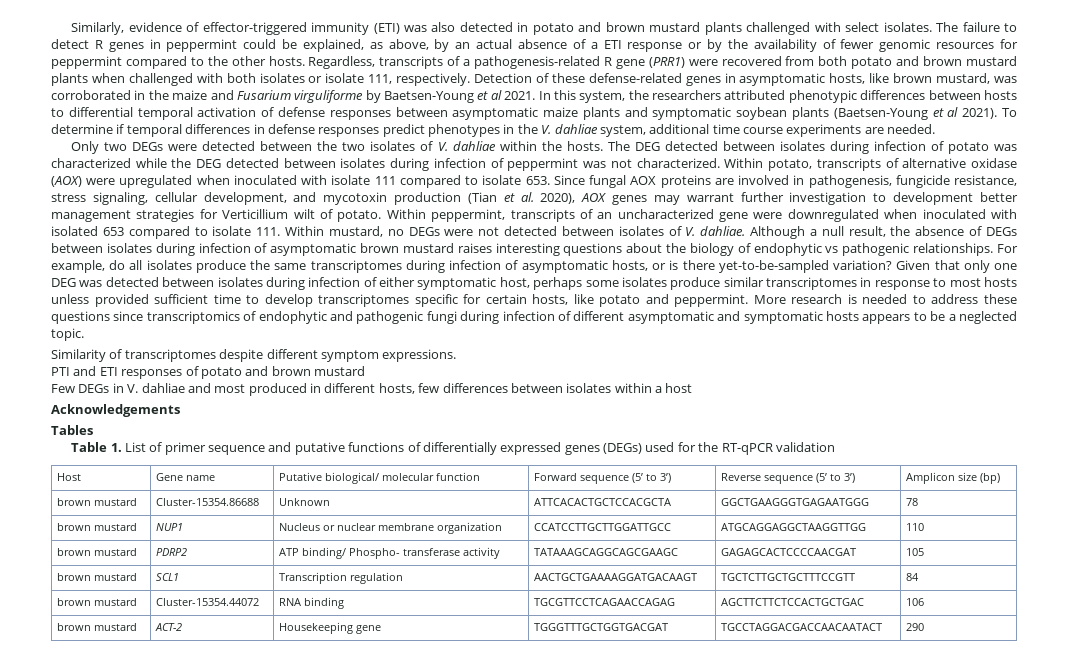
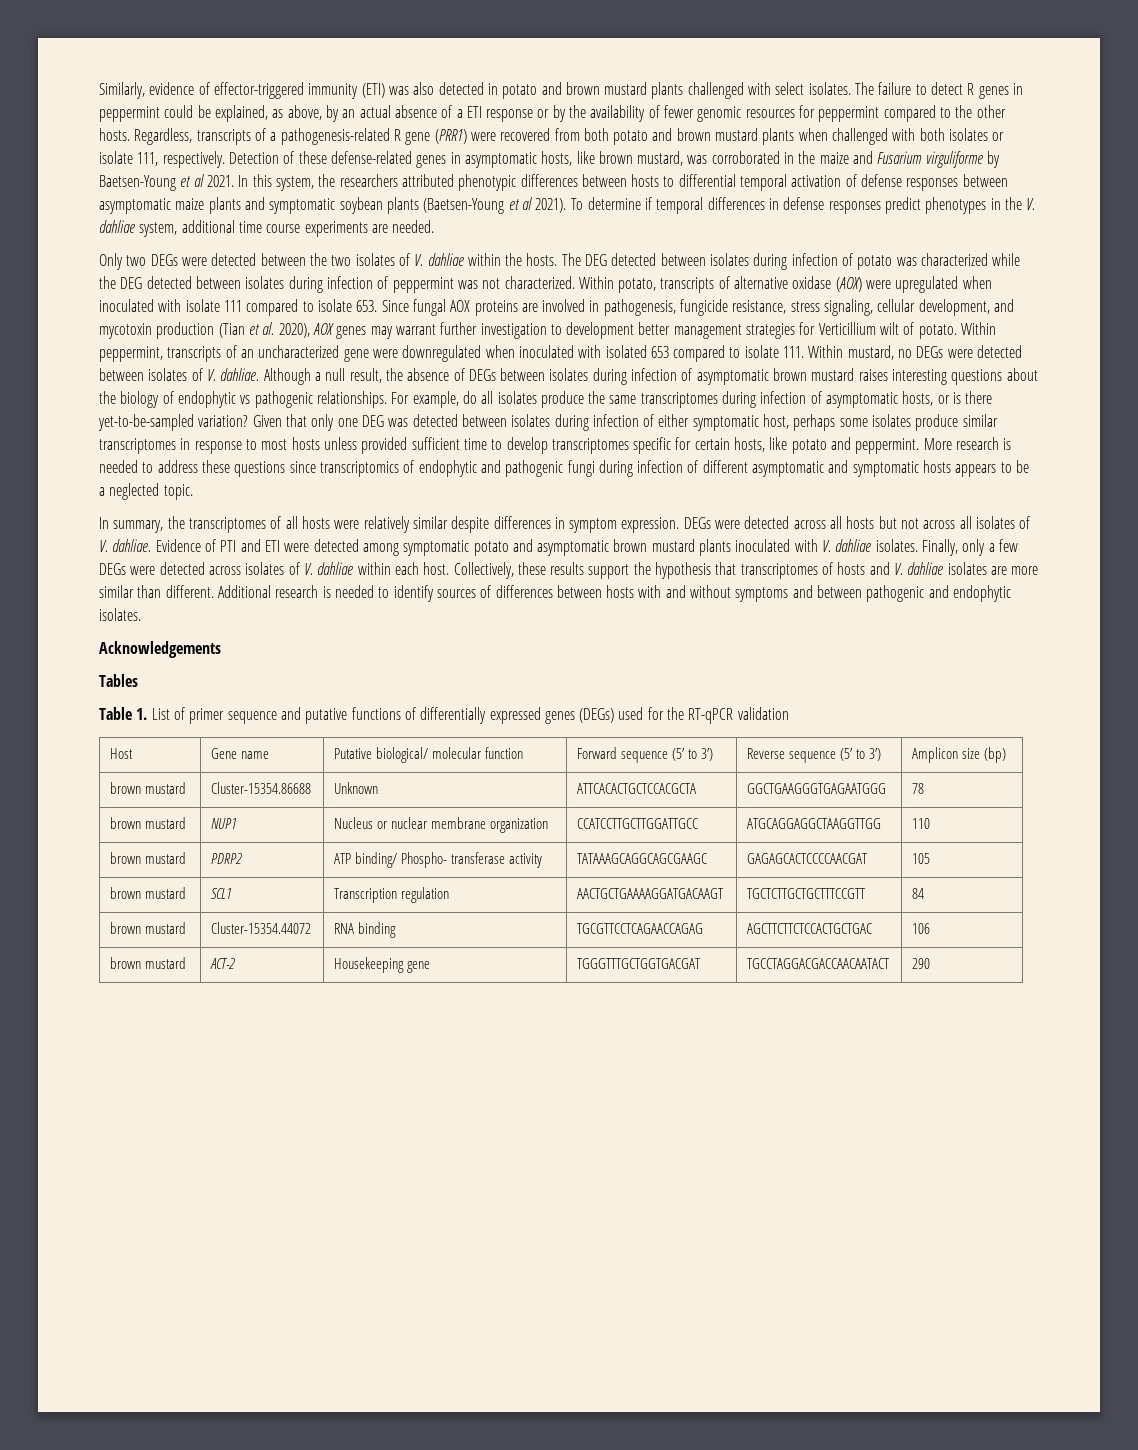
- Within peppermint, transcripts of an uncharacterized gene were downregulated when inoculated with isolated 653 compared to isolate 111. Within mustard, no DEGs were not detected between isolates of V. dahliae.
+ Within peppermint, transcripts of an uncharacterized gene were downregulated when inoculated with isolated 653 compared to isolate 111. Within mustard, no DEGs were detected between isolates of V. dahliae.
- Similarity of transcriptomes despite different symptom expressions.
- PTI and ETI responses of potato and brown mustard
- Few DEGs in V. dahliae and most produced in different hosts, few differences between isolates within a host
+ In summary, the transcriptomes of all hosts were relatively similar despite differences in symptom expression. DEGs were detected across all hosts but not across all isolates of V. dahliae. Evidence of PTI and ETI were detected among symptomatic potato and asymptomatic brown mustard plants inoculated with V. dahliae isolates. Finally, only a few DEGs were detected across isolates of V. dahliae within each host. Collectively, these results support the hypothesis that transcriptomes of hosts and V. dahliae isolates are more similar than different. Additional research is needed to identify sources of differences between hosts with and without symptoms and between pathogenic and endophytic isolates.

